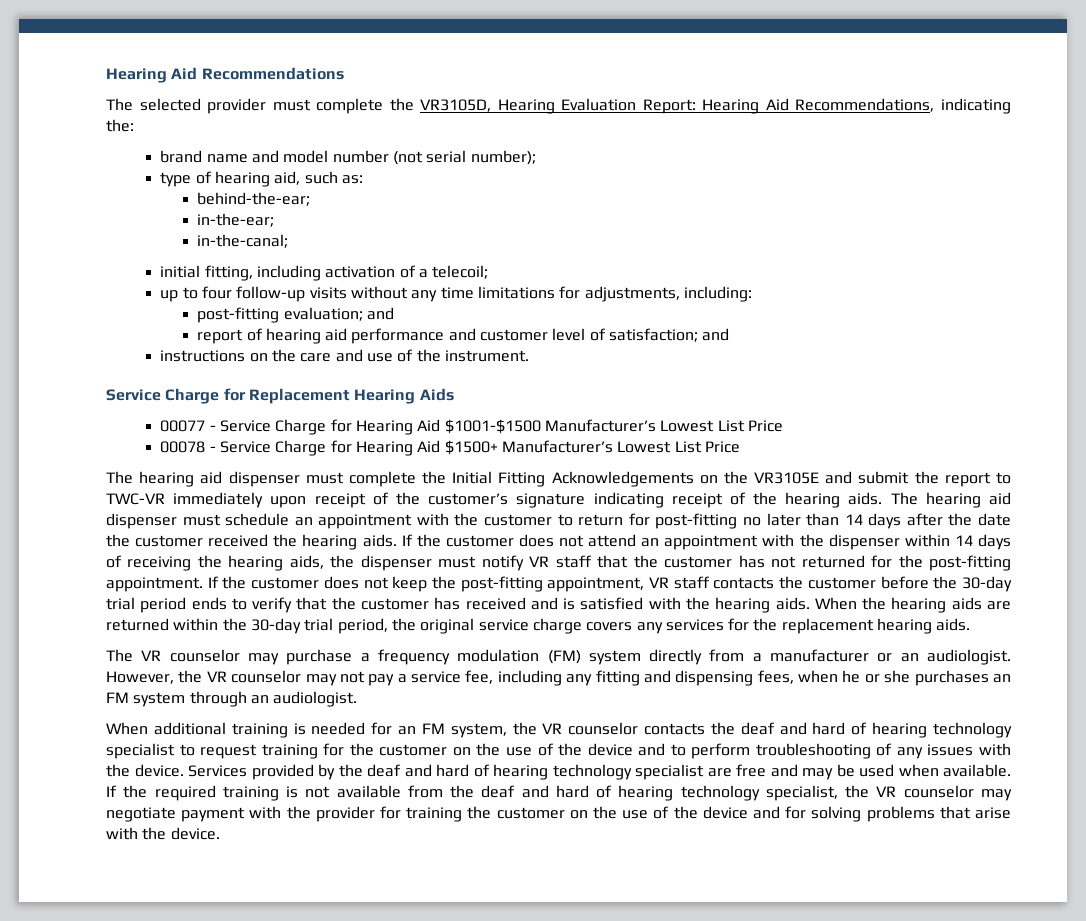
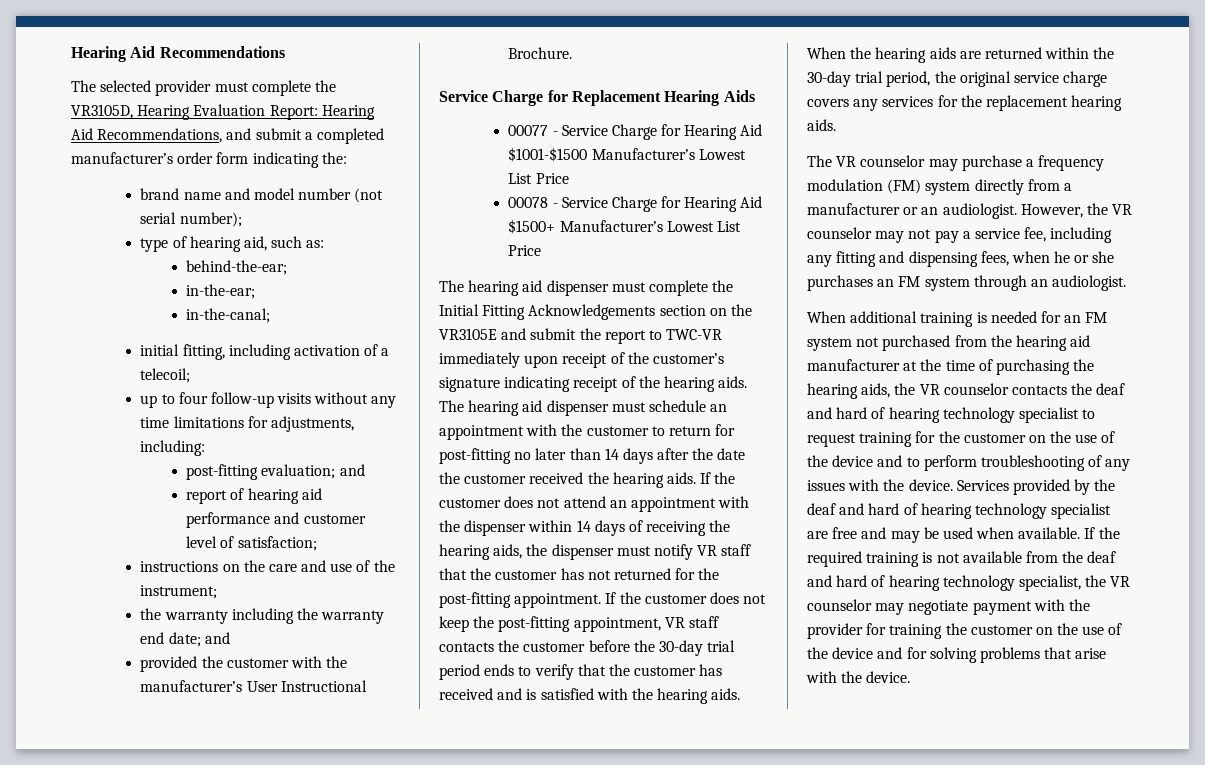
- The selected provider must complete the VR3105D, Hearing Evaluation Report: Hearing Aid Recommendations, indicating the:
+ The selected provider must complete the VR3105D, Hearing Evaluation Report: Hearing Aid Recommendations, and submit a completed manufacturer’s order form indicating the:
- report of hearing aid performance and customer level of satisfaction; and
+ report of hearing aid performance and customer level of satisfaction;
- instructions on the care and use of the instrument.
+ instructions on the care and use of the instrument;
+ the warranty including the warranty end date; and
+ provided the customer with the manufacturer’s User Instructional Brochure.
- The hearing aid dispenser must complete the Initial Fitting Acknowledgements on the VR3105E and submit the report to TWC-VR immediately upon receipt of the customer’s signature indicating receipt of the hearing aids.
+ The hearing aid dispenser must complete the Initial Fitting Acknowledgements section on the VR3105E and submit the report to TWC-VR immediately upon receipt of the customer’s signature indicating receipt of the hearing aids.
- When additional training is needed for an FM system, the VR counselor contacts the deaf and hard of hearing technology specialist to request training for the customer on the use of the device and to perform troubleshooting of any issues with the device.
+ When additional training is needed for an FM system not purchased from the hearing aid manufacturer at the time of purchasing the hearing aids, the VR counselor contacts the deaf and hard of hearing technology specialist to request training for the customer on the use of the device and to perform troubleshooting of any issues with the device.

